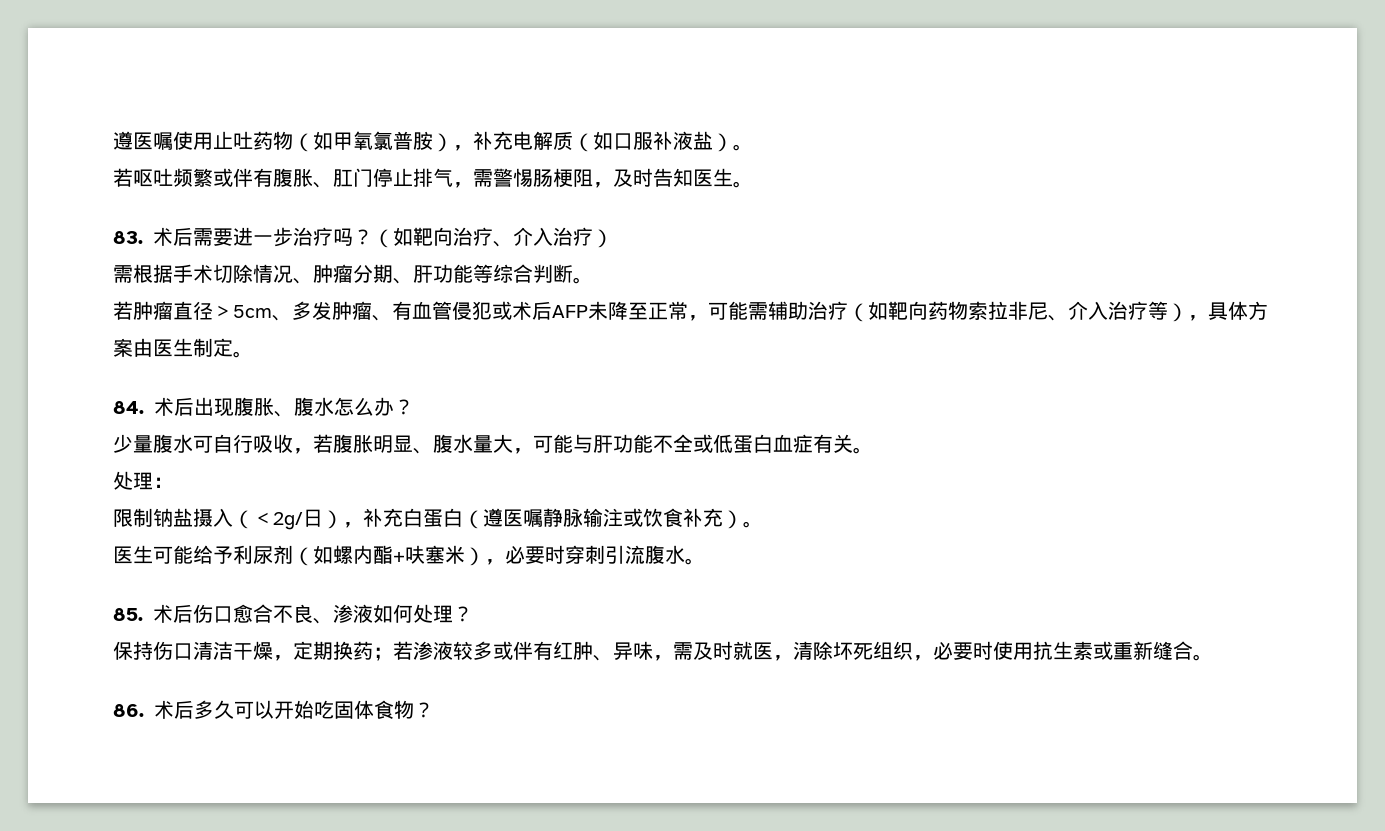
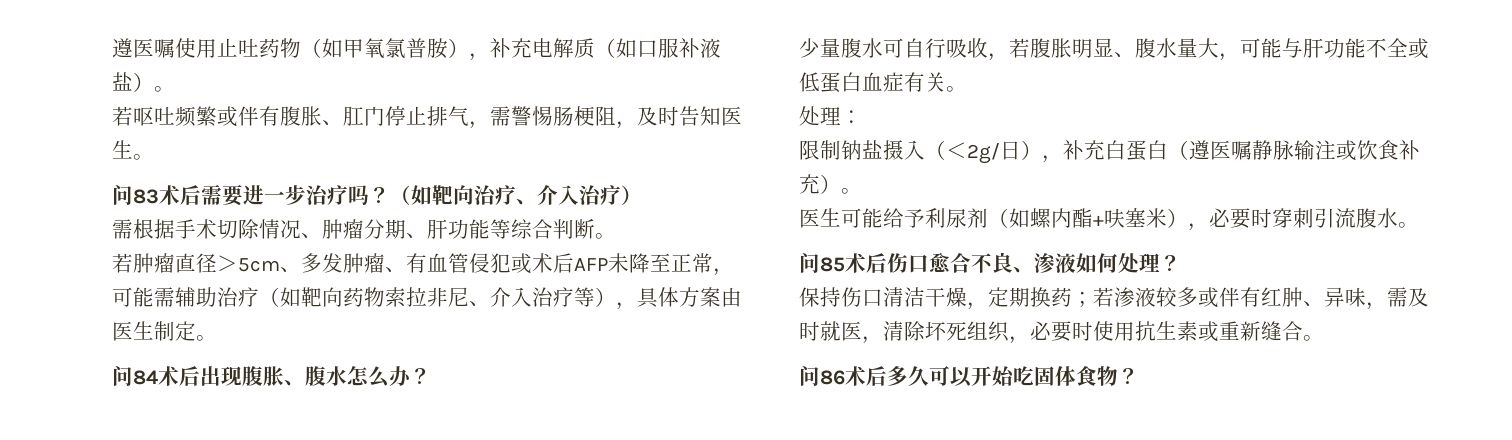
- 83.术后需要进一步治疗吗？
+ 问83术后需要进一步治疗吗？
- 84.术后出现腹胀、腹水怎么办？
+ 问84术后出现腹胀、腹水怎么办？
- 85.术后伤口愈合不良、渗液如何处理？
+ 问85术后伤口愈合不良、渗液如何处理？
- 86.术后多久可以开始吃固体食物？
+ 问86术后多久可以开始吃固体食物？

